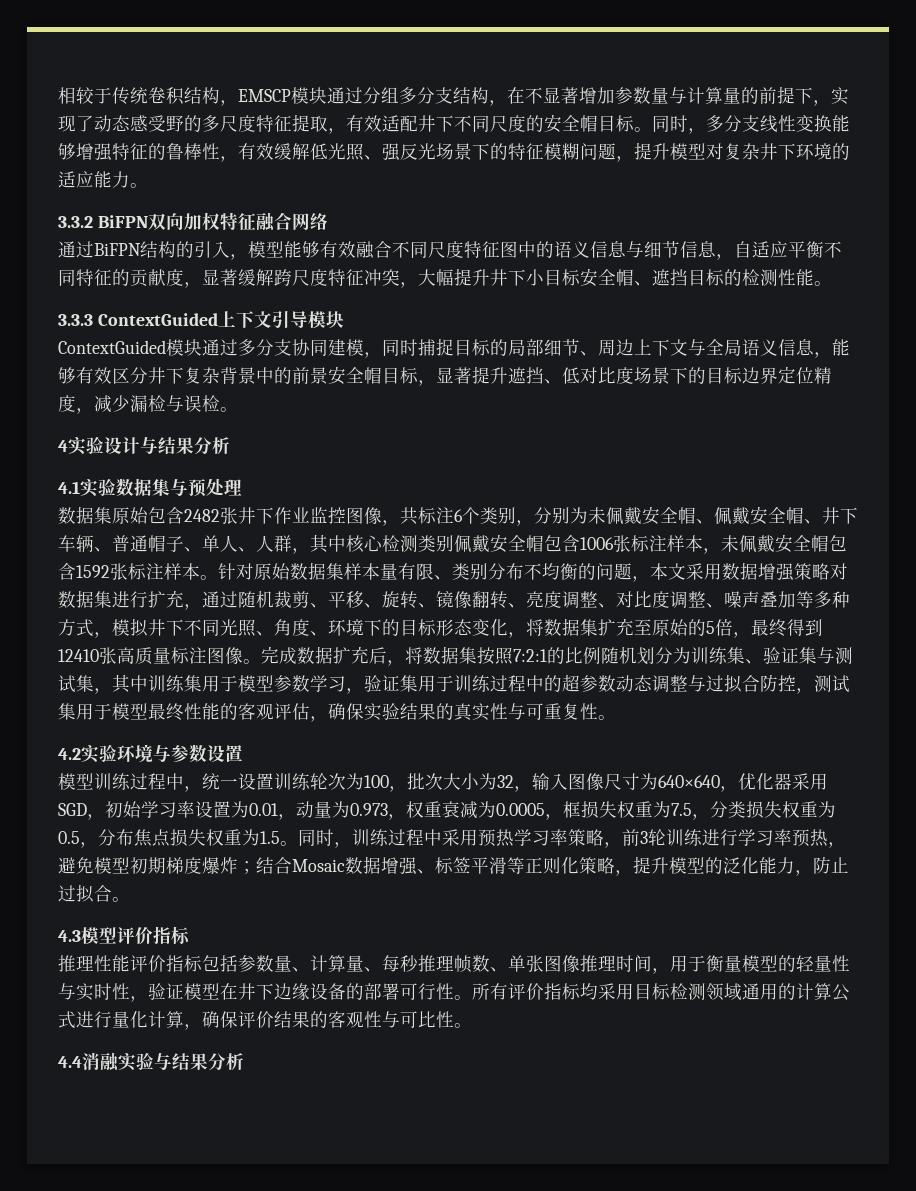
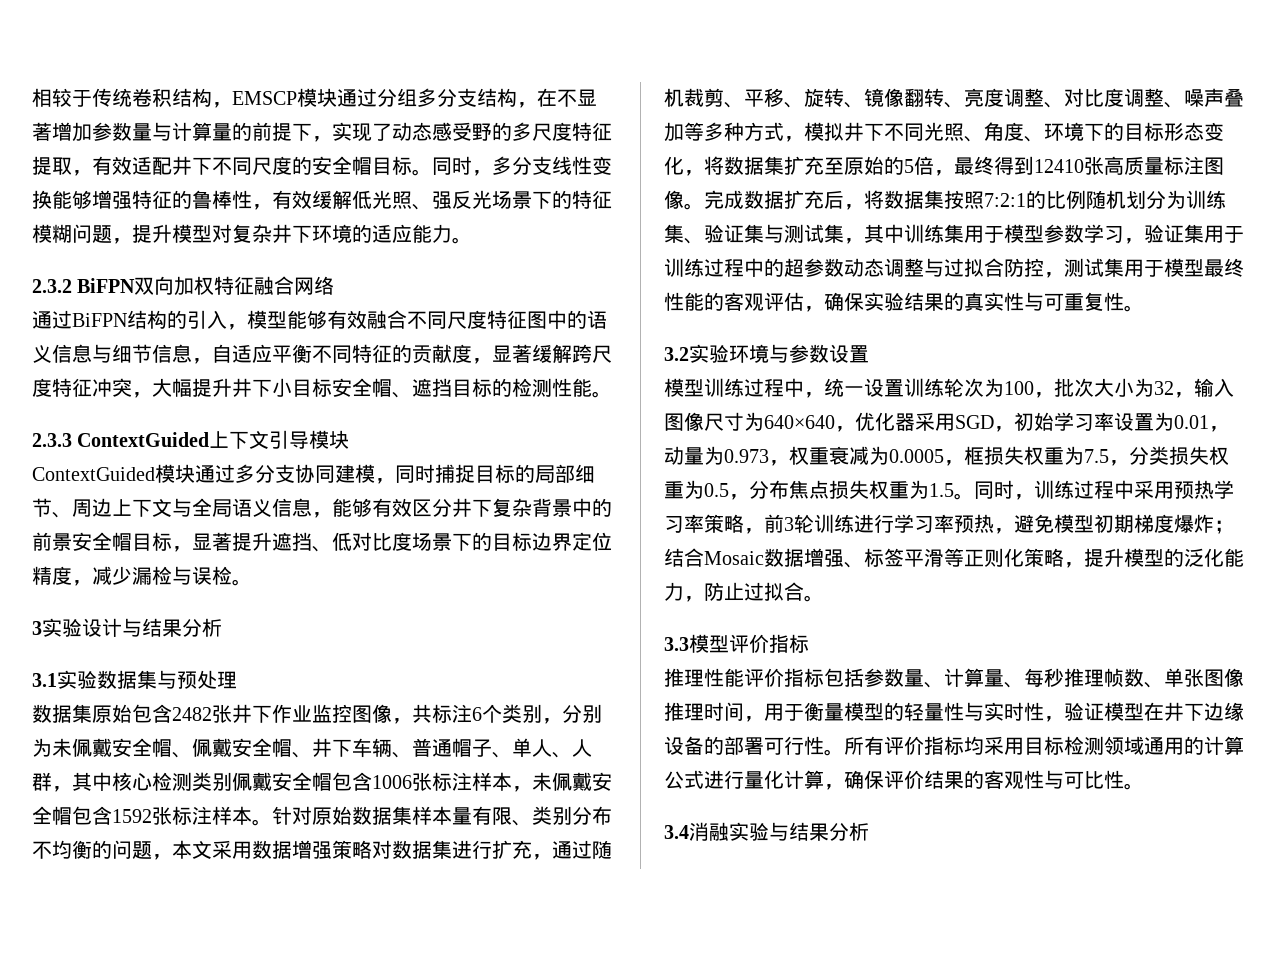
- 3.3.2 BiFPN双向加权特征融合网络
+ 2.3.2 BiFPN双向加权特征融合网络
- 3.3.3 ContextGuided上下文引导模块
+ 2.3.3 ContextGuided上下文引导模块
- 4实验设计与结果分析
+ 3实验设计与结果分析
- 4.1实验数据集与预处理
+ 3.1实验数据集与预处理
- 4.2实验环境与参数设置
+ 3.2实验环境与参数设置
- 4.3模型评价指标
+ 3.3模型评价指标
- 4.4消融实验与结果分析
+ 3.4消融实验与结果分析

